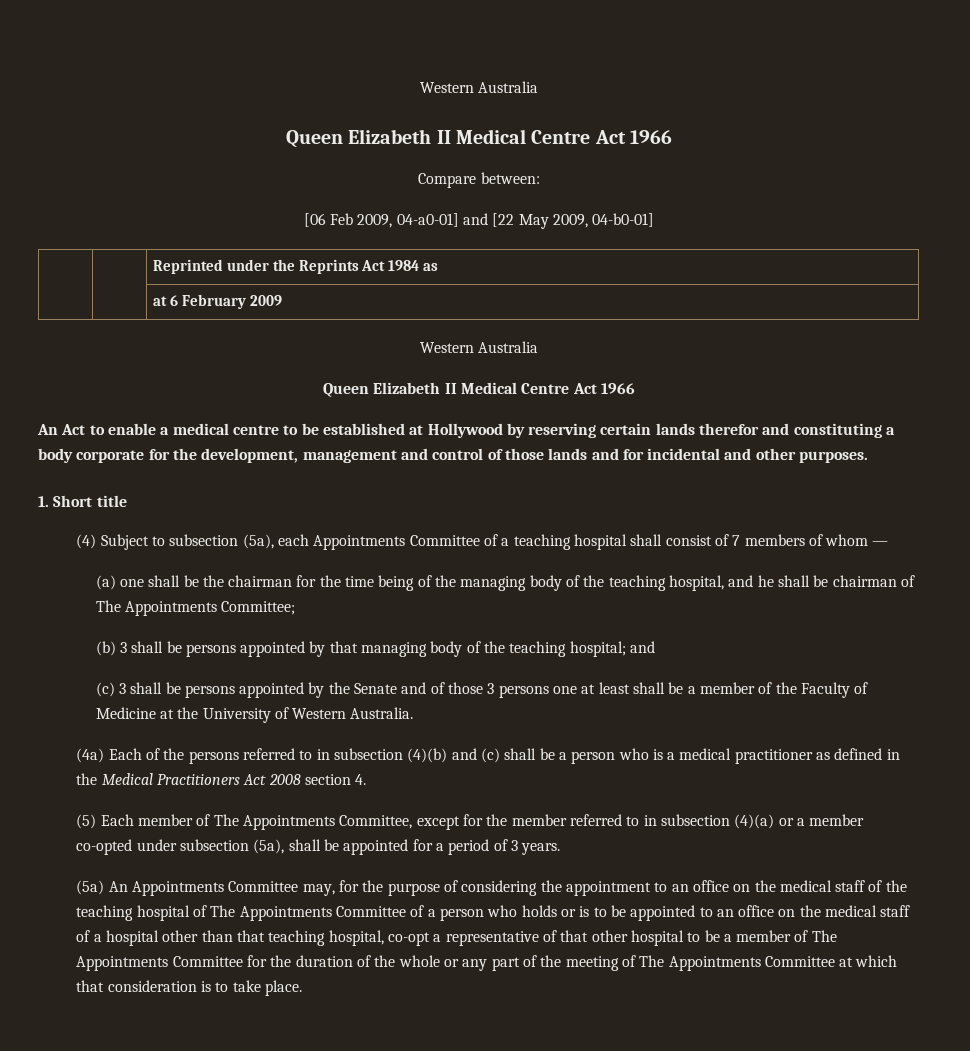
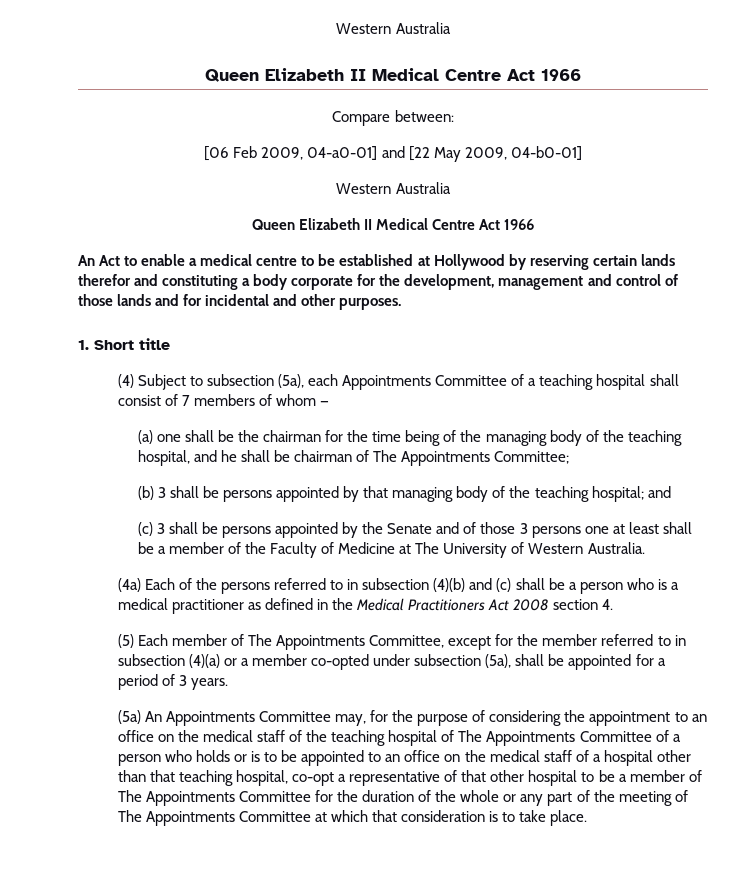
- | | Reprinted under the Reprints Act 1984 as
- | | at 6 February 2009
- (c) 3 shall be persons appointed by the Senate and of those 3 persons one at least shall be a member of the Faculty of Medicine at the University of Western Australia.
+ (c) 3 shall be persons appointed by the Senate and of those 3 persons one at least shall be a member of the Faculty of Medicine at The University of Western Australia.

